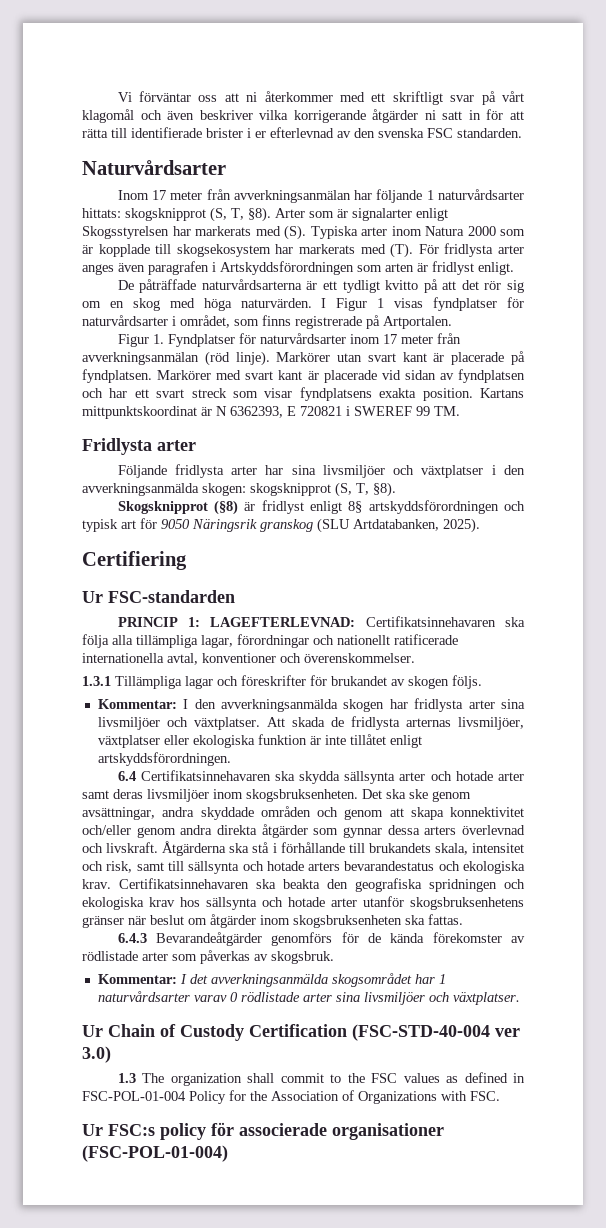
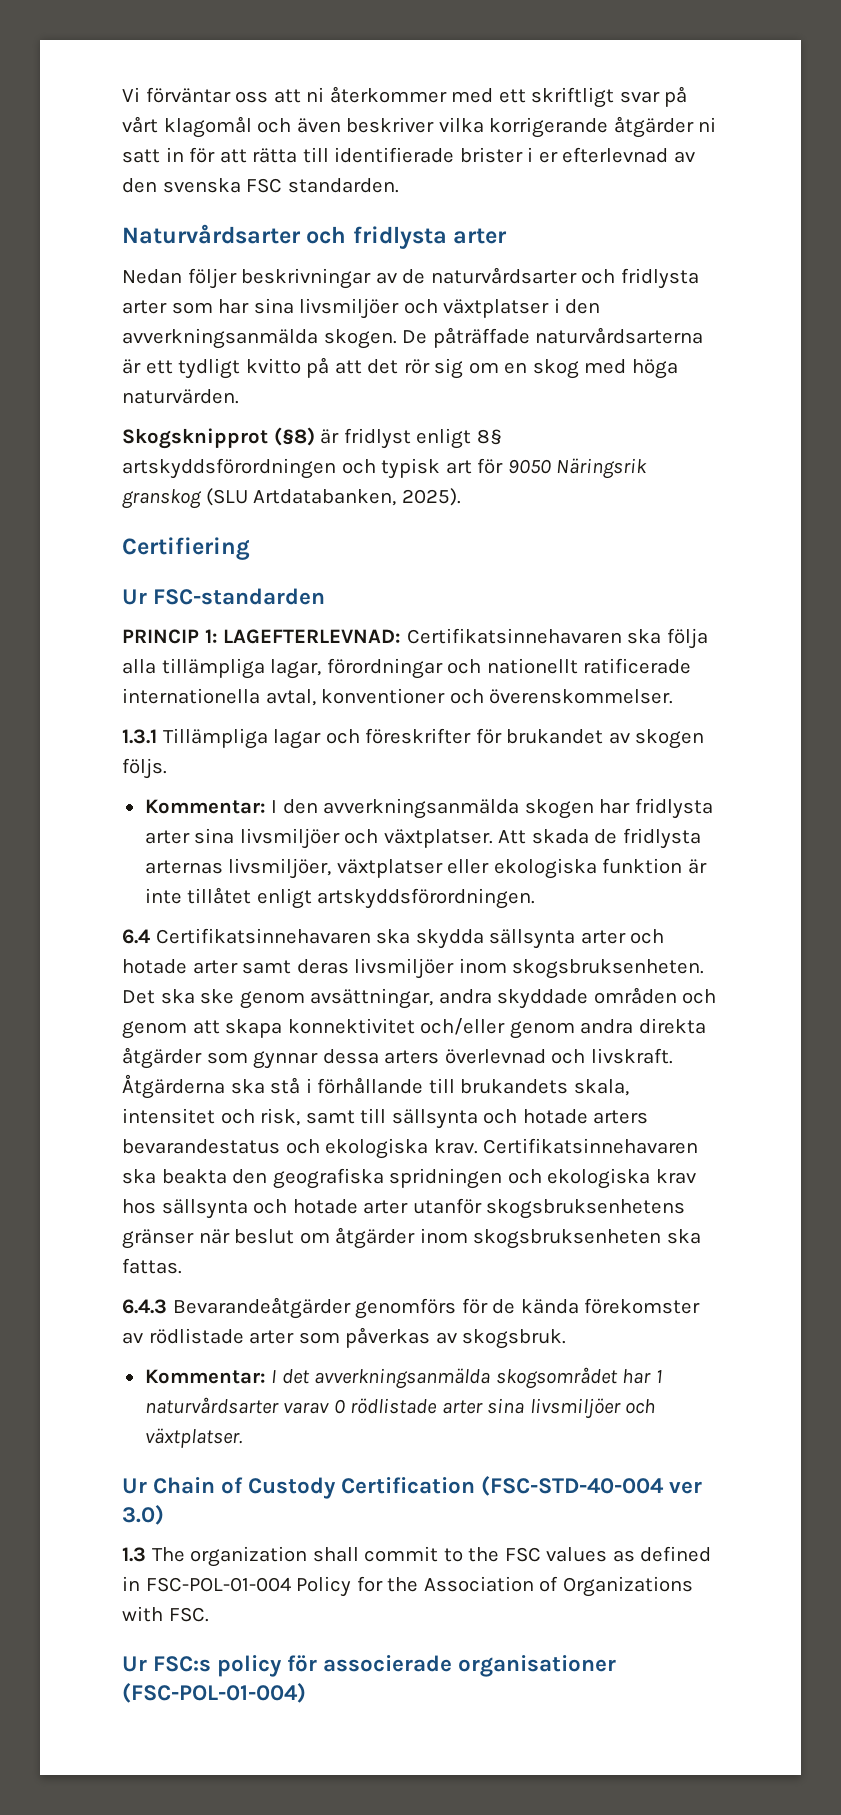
- Naturvårdsarter
- Inom 17 meter från avverkningsanmälan har följande 1 naturvårdsarter hittats: skogsknipprot (S, T, §8). Arter som är signalarter enligt Skogsstyrelsen har markerats med (S). Typiska arter inom Natura 2000 som är kopplade till skogsekosystem har markerats med (T). För fridlysta arter anges även paragrafen i Artskyddsförordningen som arten är fridlyst enligt.
- De påträffade naturvårdsarterna är ett tydligt kvitto på att det rör sig om en skog med höga naturvärden. I Figur 1 visas fyndplatser för naturvårdsarter i området, som finns registrerade på Artportalen.
- Figur 1. Fyndplatser för naturvårdsarter inom 17 meter från avverkningsanmälan (röd linje). Markörer utan svart kant är placerade på fyndplatsen. Markörer med svart kant är placerade vid sidan av fyndplatsen och har ett svart streck som visar fyndplatsens exakta position. Kartans mittpunktskoordinat är N 6362393, E 720821 i SWEREF 99 TM.
- Fridlysta arter
- Följande fridlysta arter har sina livsmiljöer och växtplatser i den avverkningsanmälda skogen: skogsknipprot (S, T, §8).
+ Naturvårdsarter och fridlysta arter
+ Nedan följer beskrivningar av de naturvårdsarter och fridlysta arter som har sina livsmiljöer och växtplatser i den avverkningsanmälda skogen. De påträffade naturvårdsarterna är ett tydligt kvitto på att det rör sig om en skog med höga naturvärden.

